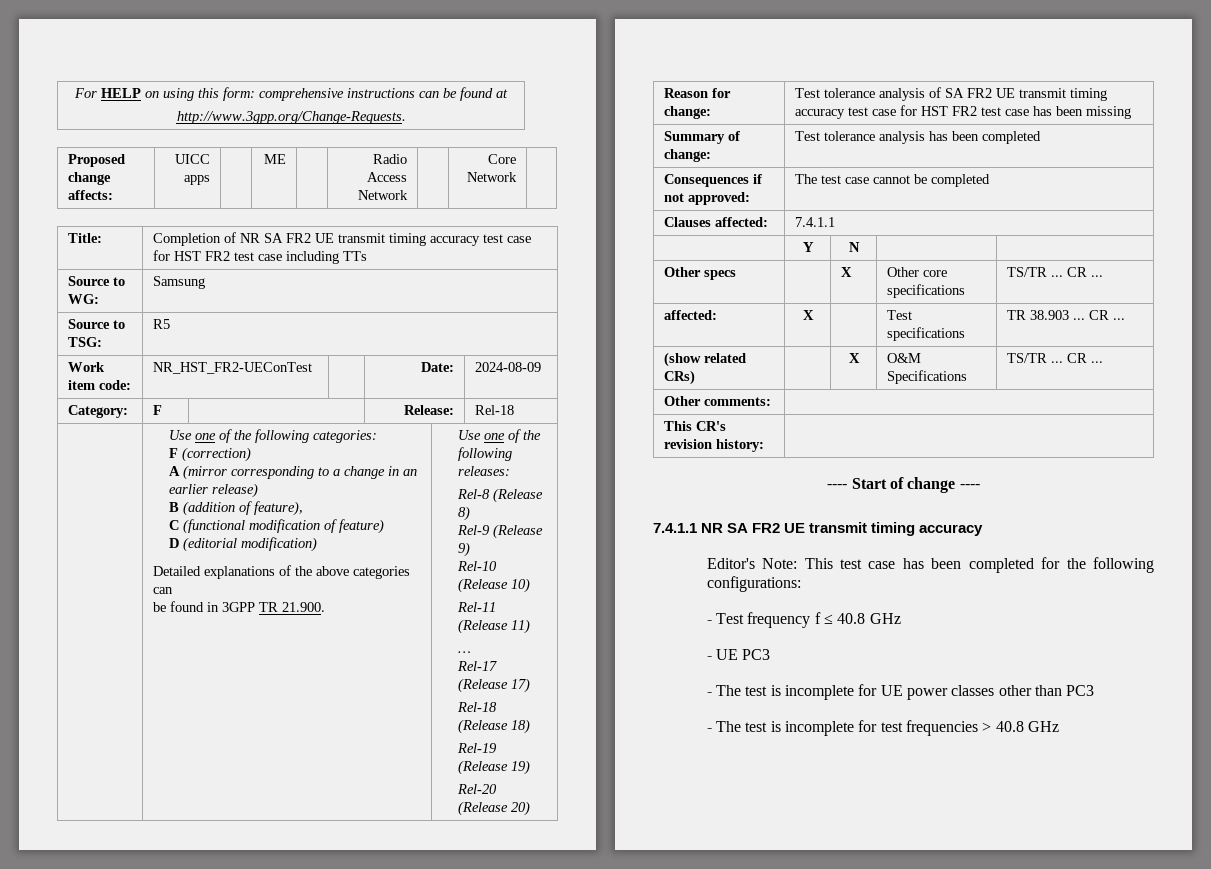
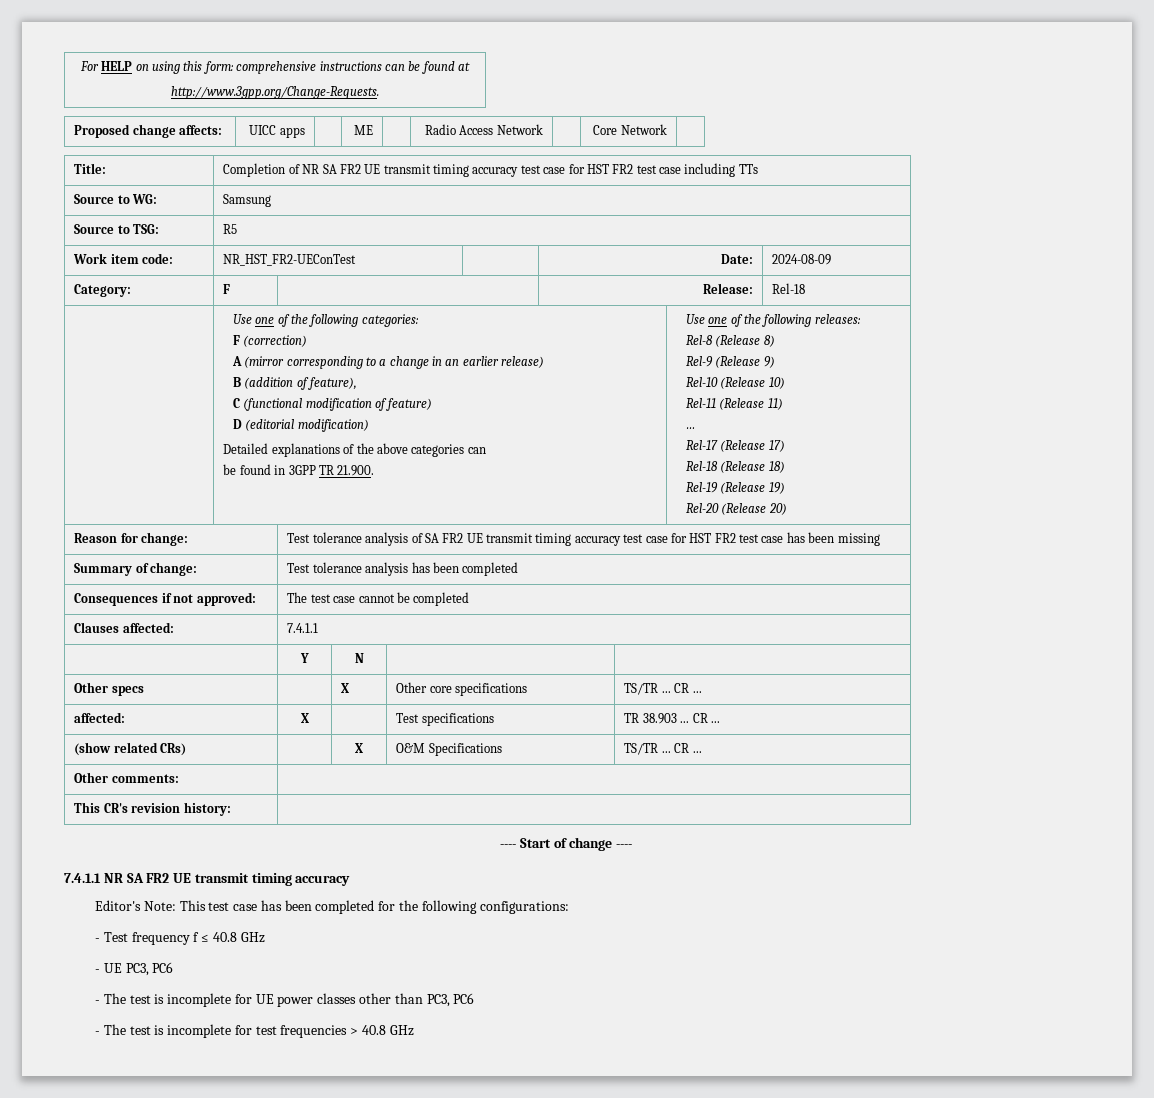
- - UE PC3
+ - UE PC3, PC6
- - The test is incomplete for UE power classes other than PC3
+ - The test is incomplete for UE power classes other than PC3, PC6

